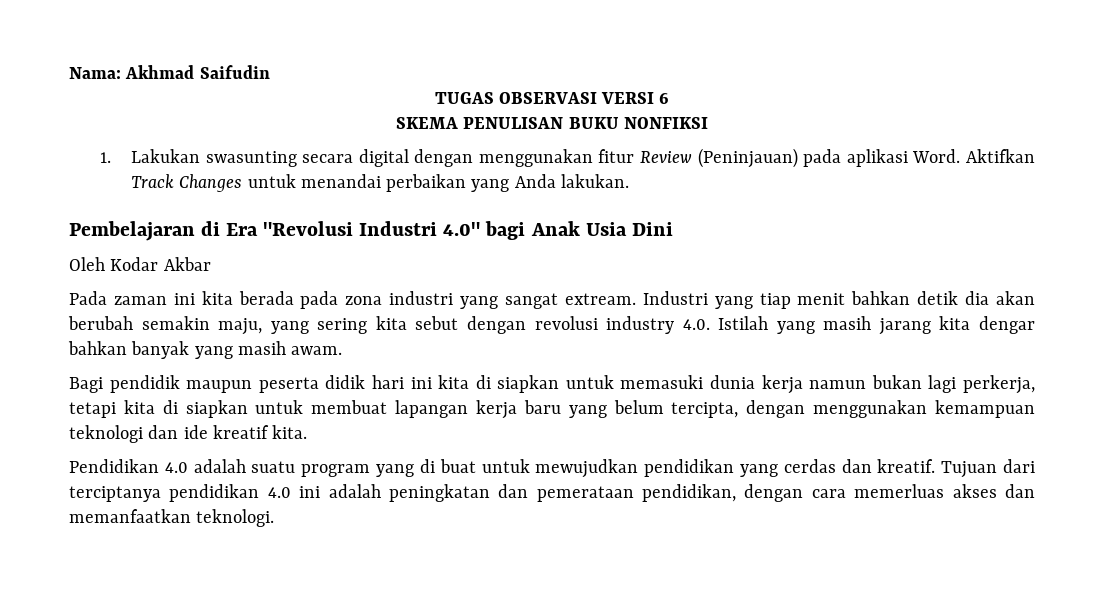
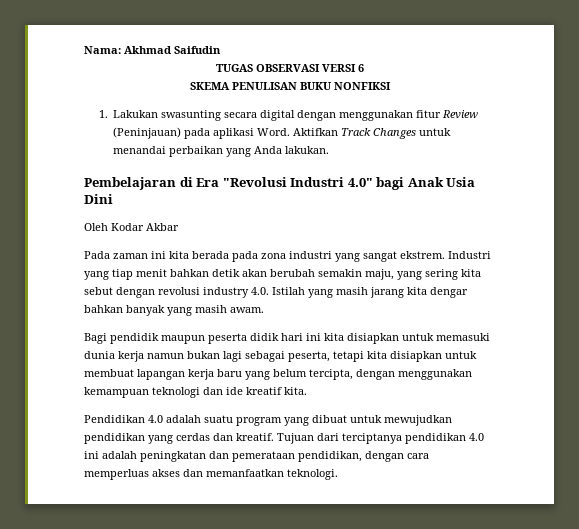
- Pada zaman ini kita berada pada zona industri yang sangat extream.
+ Pada zaman ini kita berada pada zona industri yang sangat ekstrem.
- Industri yang tiap menit bahkan detik dia akan berubah semakin maju, yang sering kita sebut dengan revolusi industry 4.0. Istilah yang masih jarang kita dengar bahkan banyak yang masih awam.
+ Industri yang tiap menit bahkan detik akan berubah semakin maju, yang sering kita sebut dengan revolusi industry 4.0. Istilah yang masih jarang kita dengar bahkan banyak yang masih awam.
- Bagi pendidik maupun peserta didik hari ini kita di siapkan untuk memasuki dunia kerja namun bukan lagi perkerja, tetapi kita di siapkan untuk membuat lapangan kerja baru yang belum tercipta, dengan menggunakan kemampuan teknologi dan ide kreatif kita.
+ Bagi pendidik maupun peserta didik hari ini kita disiapkan untuk memasuki dunia kerja namun bukan lagi sebagai peserta, tetapi kita disiapkan untuk membuat lapangan kerja baru yang belum tercipta, dengan menggunakan kemampuan teknologi dan ide kreatif kita.
- Pendidikan 4.0 adalah suatu program yang di buat untuk mewujudkan pendidikan yang cerdas dan kreatif.
+ Pendidikan 4.0 adalah suatu program yang dibuat untuk mewujudkan pendidikan yang cerdas dan kreatif.
- Tujuan dari terciptanya pendidikan 4.0 ini adalah peningkatan dan pemerataan pendidikan, dengan cara memerluas akses dan memanfaatkan teknologi.
+ Tujuan dari terciptanya pendidikan 4.0 ini adalah peningkatan dan pemerataan pendidikan, dengan cara memperluas akses dan memanfaatkan teknologi.

